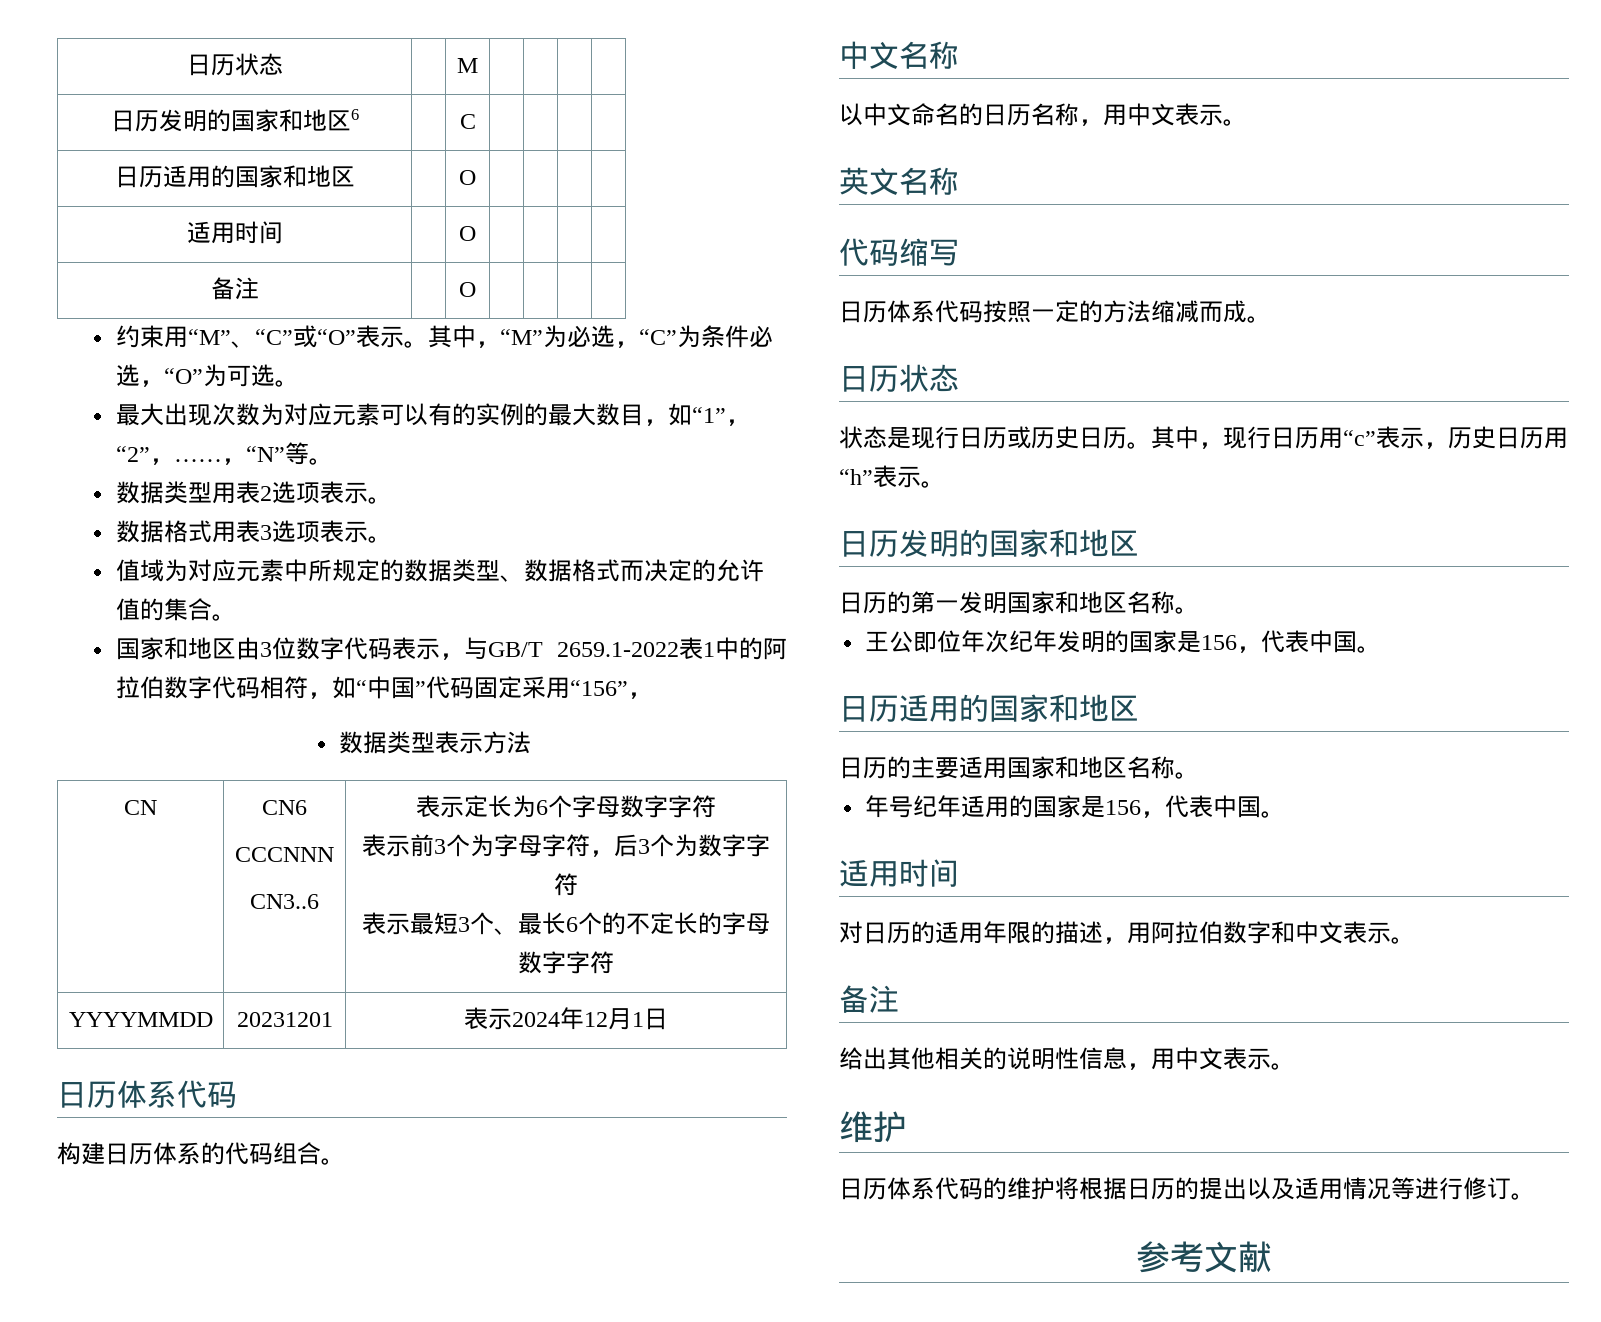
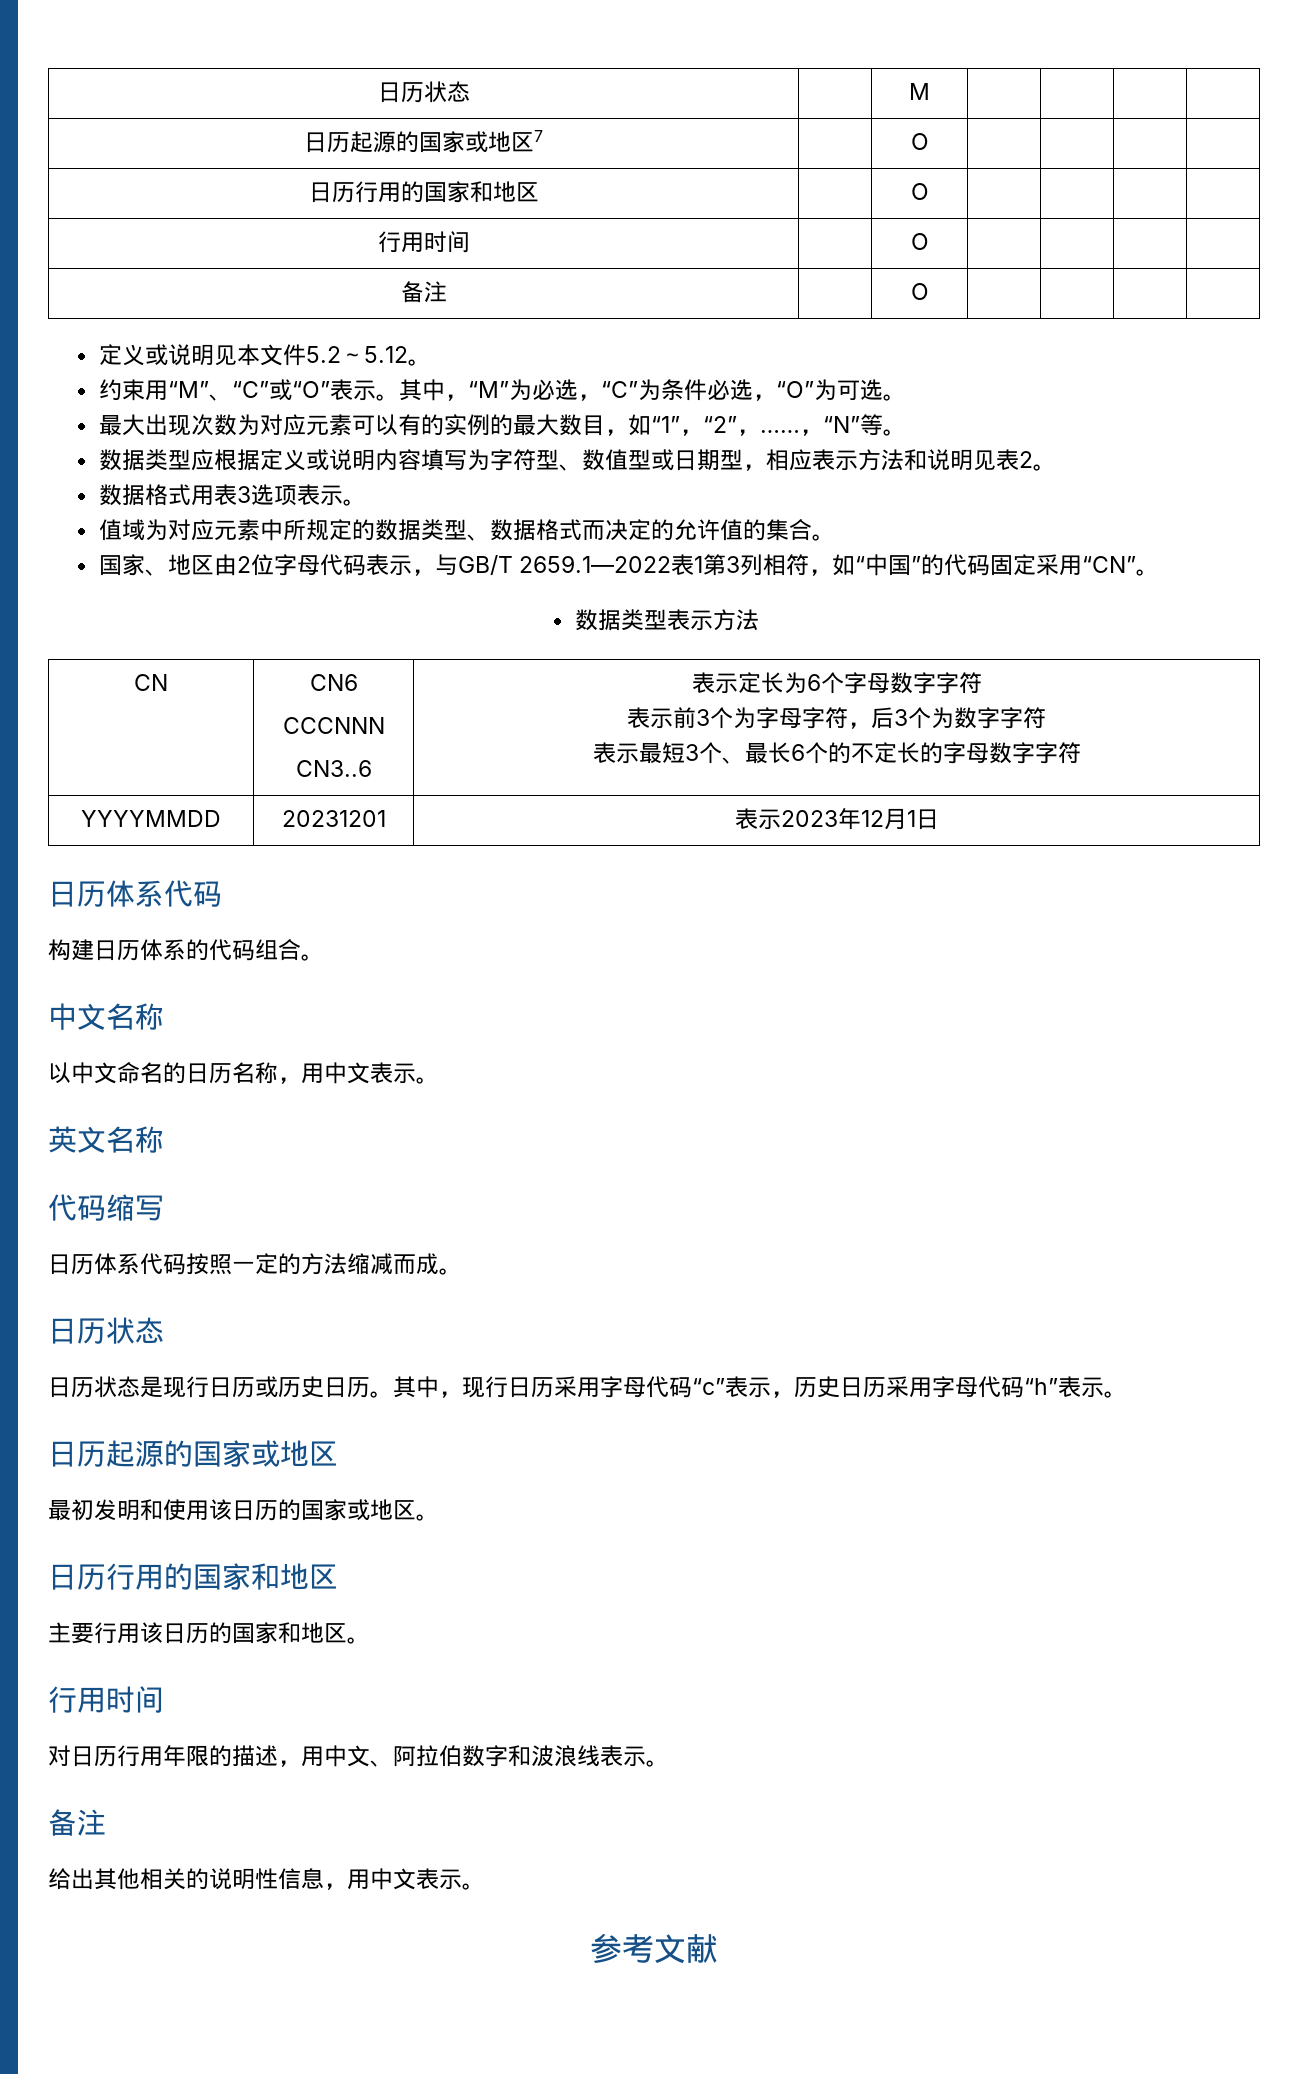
- 日历发明的国家和地区6 | | C | | | |
- 日历适用的国家和地区 | | O | | | |
+ 日历起源的国家或地区7 | | O | | | |
+ 日历行用的国家和地区 | | O | | | |
- 适用时间 | | O | | | |
+ 行用时间 | | O | | | |
+ 定义或说明见本文件5.2～5.12。
- 数据类型用表2选项表示。
+ 数据类型应根据定义或说明内容填写为字符型、数值型或日期型，相应表示方法和说明见表2。
- 国家和地区由3位数字代码表示，与GB/T 2659.1-2022表1中的阿拉伯数字代码相符，如“中国”代码固定采用“156”，
+ 国家、地区由2位字母代码表示，与GB/T 2659.1—2022表1第3列相符，如“中国”的代码固定采用“CN”。
- YYYYMMDD | 20231201 | 表示2024年12月1日
+ YYYYMMDD | 20231201 | 表示2023年12月1日
- 状态是现行日历或历史日历。
+ 日历状态是现行日历或历史日历。
- 其中，现行日历用“c”表示，历史日历用“h”表示。
- 日历发明的国家和地区
- 日历的第一发明国家和地区名称。
- 王公即位年次纪年发明的国家是156，代表中国。
- 日历适用的国家和地区
+ 其中，现行日历采用字母代码“c”表示，历史日历采用字母代码“h”表示。
+ 日历起源的国家或地区
+ 最初发明和使用该日历的国家或地区。
+ 日历行用的国家和地区
- 日历的主要适用国家和地区名称。
- 年号纪年适用的国家是156，代表中国。
- 适用时间
+ 主要行用该日历的国家和地区。
+ 行用时间
- 对日历的适用年限的描述，用阿拉伯数字和中文表示。
+ 对日历行用年限的描述，用中文、阿拉伯数字和波浪线表示。
  给出其他相关的说明性信息，用中文表示。
- 维护
- 日历体系代码的维护将根据日历的提出以及适用情况等进行修订。

